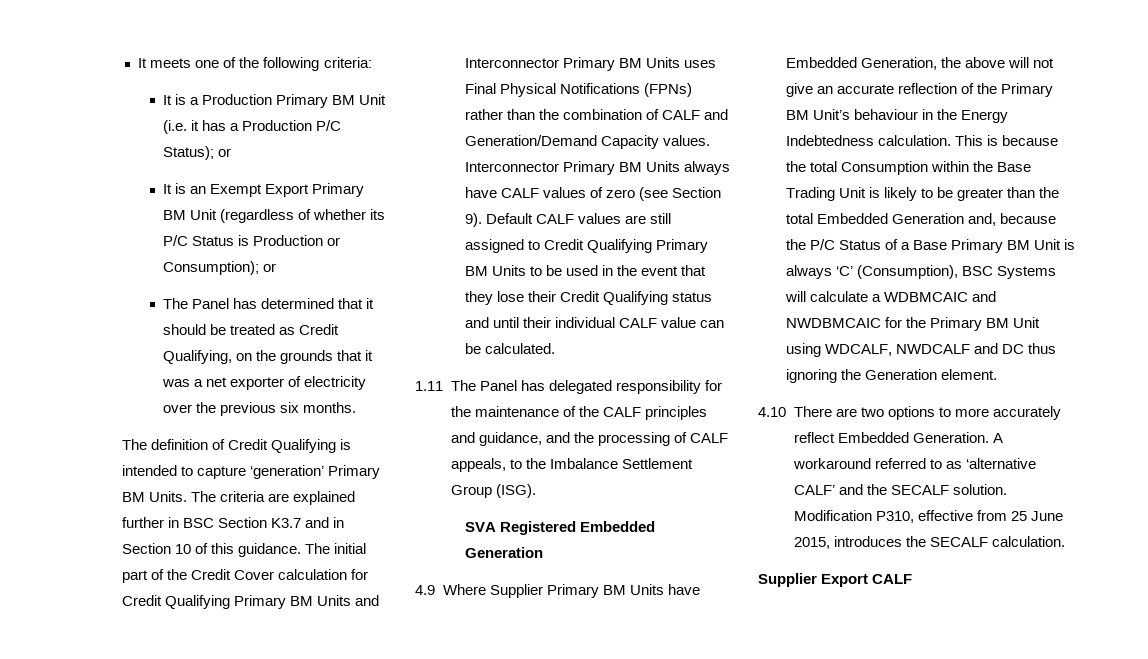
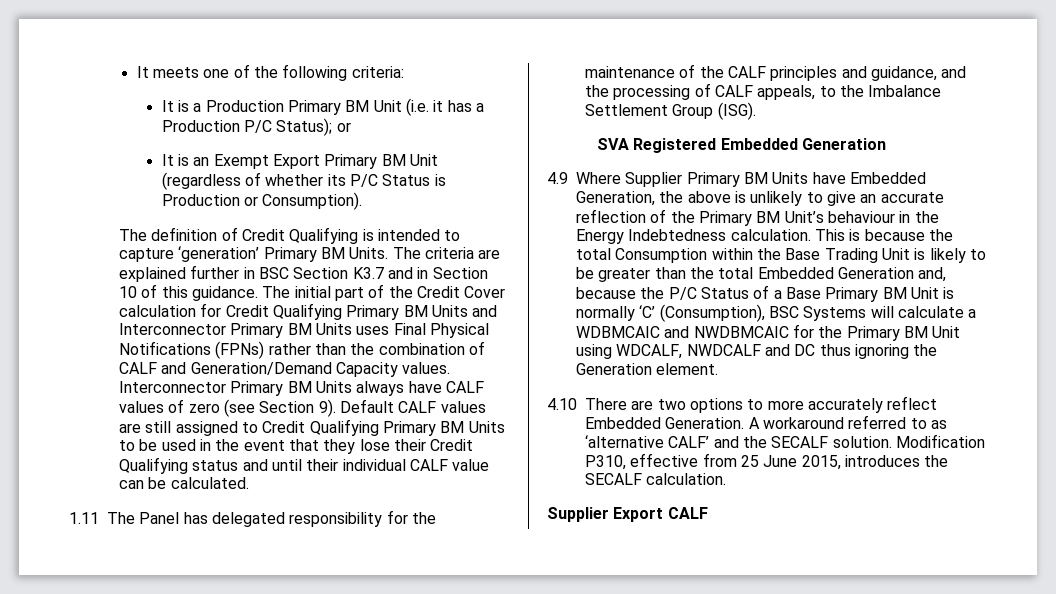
- It is an Exempt Export Primary BM Unit (regardless of whether its P/C Status is Production or Consumption); or
- The Panel has determined that it should be treated as Credit Qualifying, on the grounds that it was a net exporter of electricity over the previous six months.
+ It is an Exempt Export Primary BM Unit (regardless of whether its P/C Status is Production or Consumption).
- 4.9 Where Supplier Primary BM Units have Embedded Generation, the above will not give an accurate reflection of the Primary BM Unit’s behaviour in the Energy Indebtedness calculation.
+ 4.9 Where Supplier Primary BM Units have Embedded Generation, the above is unlikely to give an accurate reflection of the Primary BM Unit’s behaviour in the Energy Indebtedness calculation.
- This is because the total Consumption within the Base Trading Unit is likely to be greater than the total Embedded Generation and, because the P/C Status of a Base Primary BM Unit is always ‘C’ (Consumption), BSC Systems will calculate a WDBMCAIC and NWDBMCAIC for the Primary BM Unit using WDCALF, NWDCALF and DC thus ignoring the Generation element.
+ This is because the total Consumption within the Base Trading Unit is likely to be greater than the total Embedded Generation and, because the P/C Status of a Base Primary BM Unit is normally ‘C’ (Consumption), BSC Systems will calculate a WDBMCAIC and NWDBMCAIC for the Primary BM Unit using WDCALF, NWDCALF and DC thus ignoring the Generation element.

